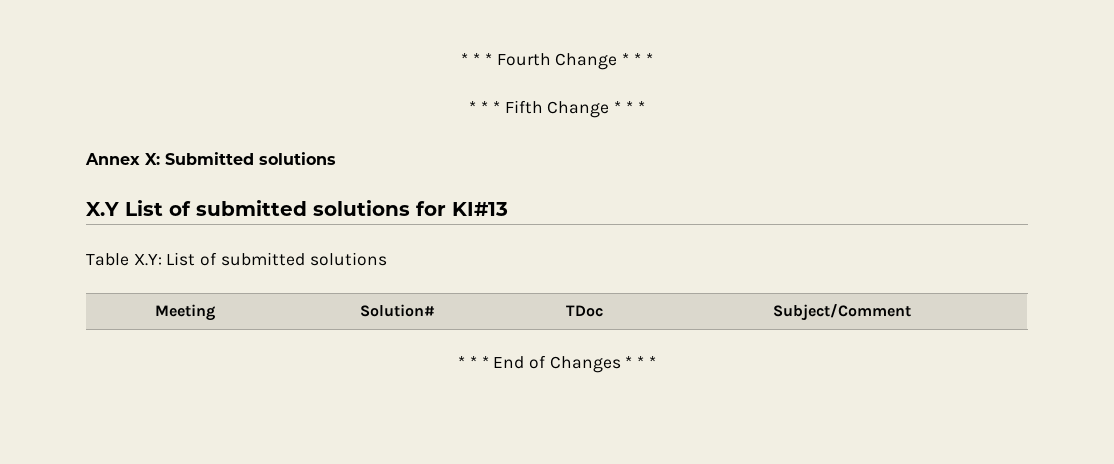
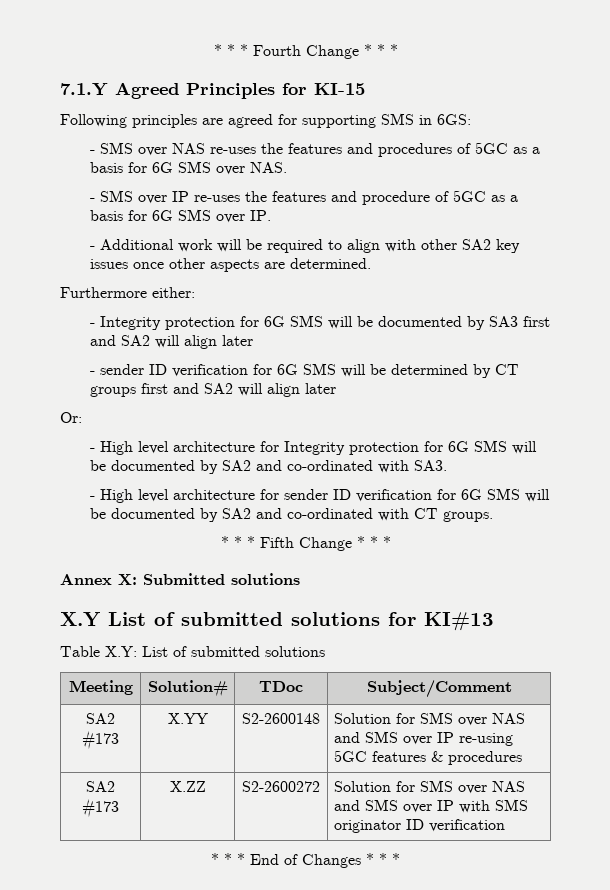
+ 7.1.Y Agreed Principles for KI-15
+ Following principles are agreed for supporting SMS in 6GS:
+ - SMS over NAS re-uses the features and procedures of 5GC as a basis for 6G SMS over NAS.
+ - SMS over IP re-uses the features and procedure of 5GC as a basis for 6G SMS over IP.
+ - Additional work will be required to align with other SA2 key issues once other aspects are determined.
+ Furthermore either:
+ - Integrity protection for 6G SMS will be documented by SA3 first and SA2 will align later
+ - sender ID verification for 6G SMS will be determined by CT groups first and SA2 will align later
+ Or:
+ - High level architecture for Integrity protection for 6G SMS will be documented by SA2 and co-ordinated with SA3.
+ - High level architecture for sender ID verification for 6G SMS will be documented by SA2 and co-ordinated with CT groups.
+ SA2 #173 | X.YY | S2-2600148 | Solution for SMS over NAS and SMS over IP re-using 5GC features & procedures
+ SA2 #173 | X.ZZ | S2-2600272 | Solution for SMS over NAS and SMS over IP with SMS originator ID verification

